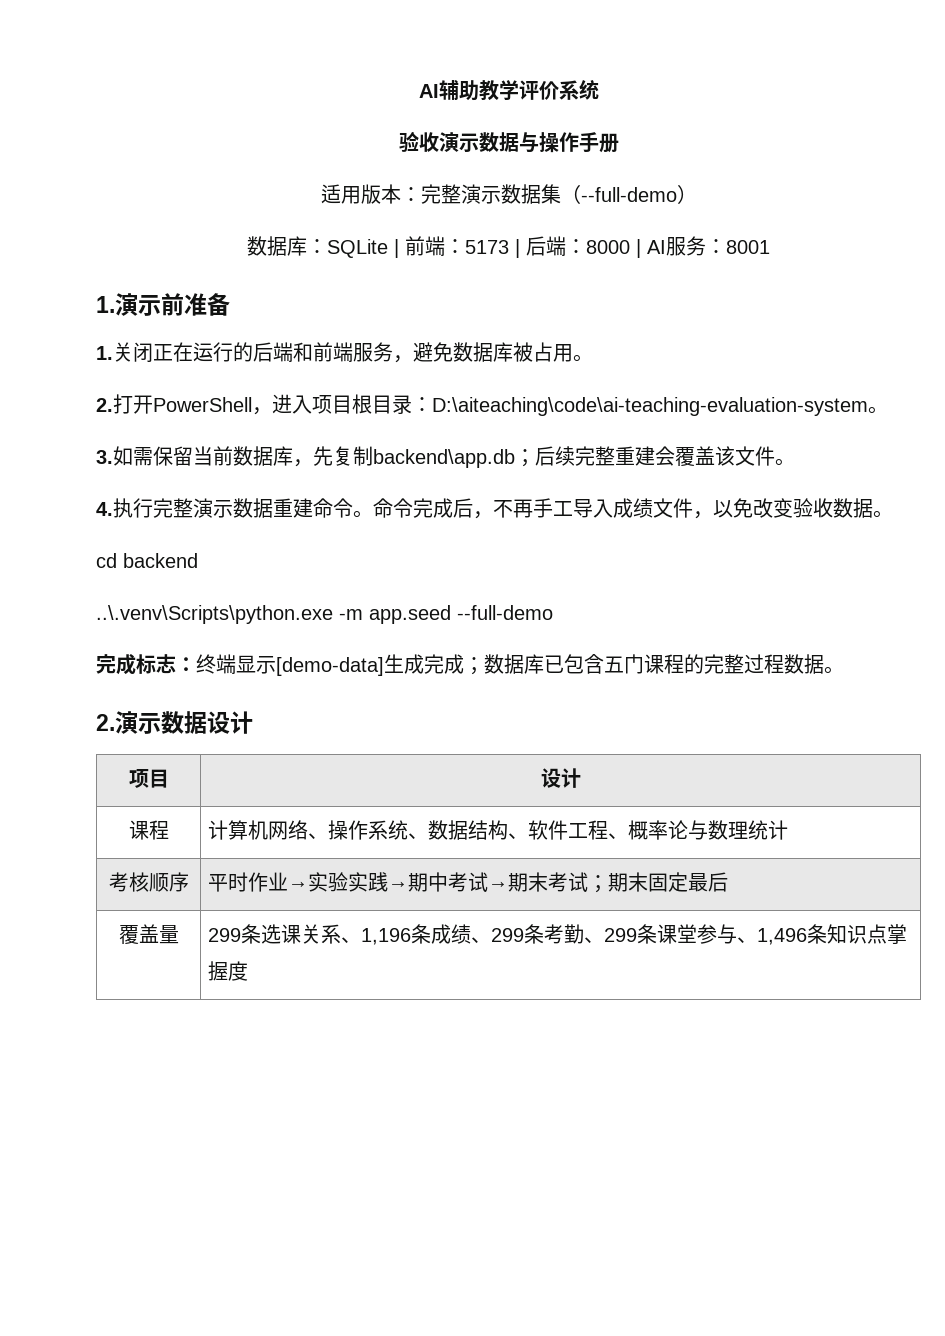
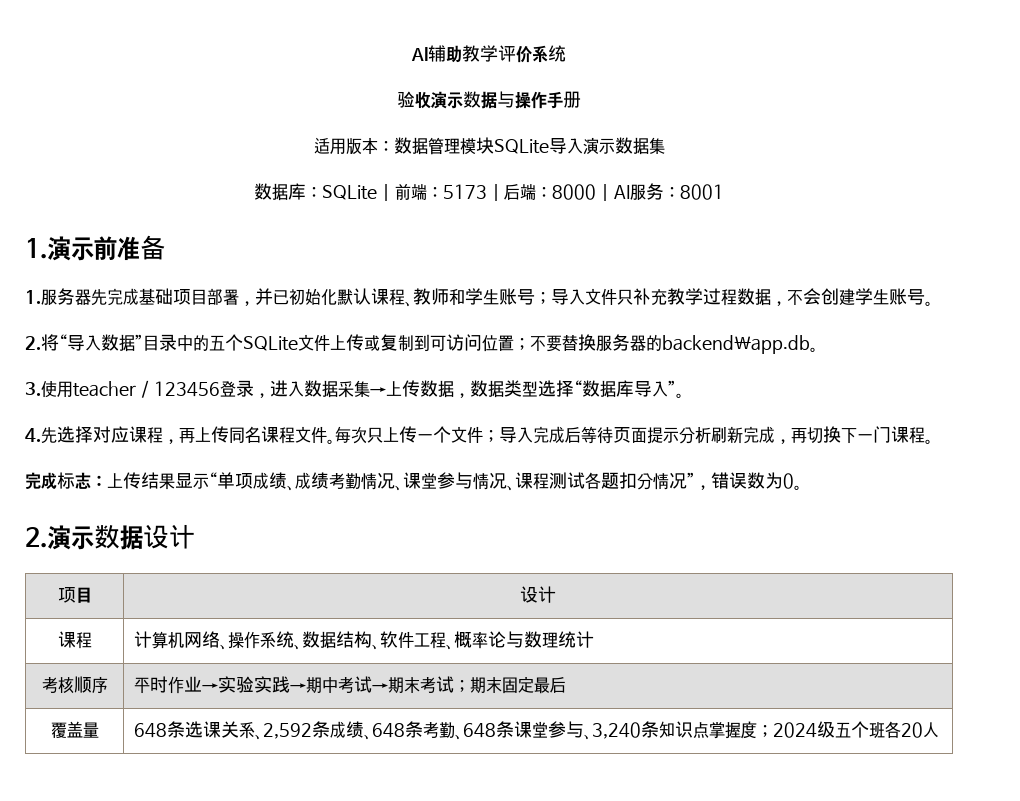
- 适用版本：完整演示数据集（--full-demo）
+ 适用版本：数据管理模块SQLite导入演示数据集
- 1.关闭正在运行的后端和前端服务，避免数据库被占用。
- 2.打开PowerShell，进入项目根目录：D:\aiteaching\code\ai-teaching-evaluation-system。
- 3.如需保留当前数据库，先复制backend\app.db；后续完整重建会覆盖该文件。
- 4.执行完整演示数据重建命令。命令完成后，不再手工导入成绩文件，以免改变验收数据。
- cd backend
- ..\.venv\Scripts\python.exe -m app.seed --full-demo
- 完成标志：终端显示[demo-data]生成完成；数据库已包含五门课程的完整过程数据。
+ 1.服务器先完成基础项目部署，并已初始化默认课程、教师和学生账号；导入文件只补充教学过程数据，不会创建学生账号。
+ 2.将“导入数据”目录中的五个SQLite文件上传或复制到可访问位置；不要替换服务器的backend\app.db。
+ 3.使用teacher / 123456登录，进入数据采集→上传数据，数据类型选择“数据库导入”。
+ 4.先选择对应课程，再上传同名课程文件。每次只上传一个文件；导入完成后等待页面提示分析刷新完成，再切换下一门课程。
+ 完成标志：上传结果显示“单项成绩、成绩考勤情况、课堂参与情况、课程测试各题扣分情况”，错误数为0。
- 覆盖量 | 299条选课关系、1,196条成绩、299条考勤、299条课堂参与、1,496条知识点掌握度
+ 覆盖量 | 648条选课关系、2,592条成绩、648条考勤、648条课堂参与、3,240条知识点掌握度；2024级五个班各20人

